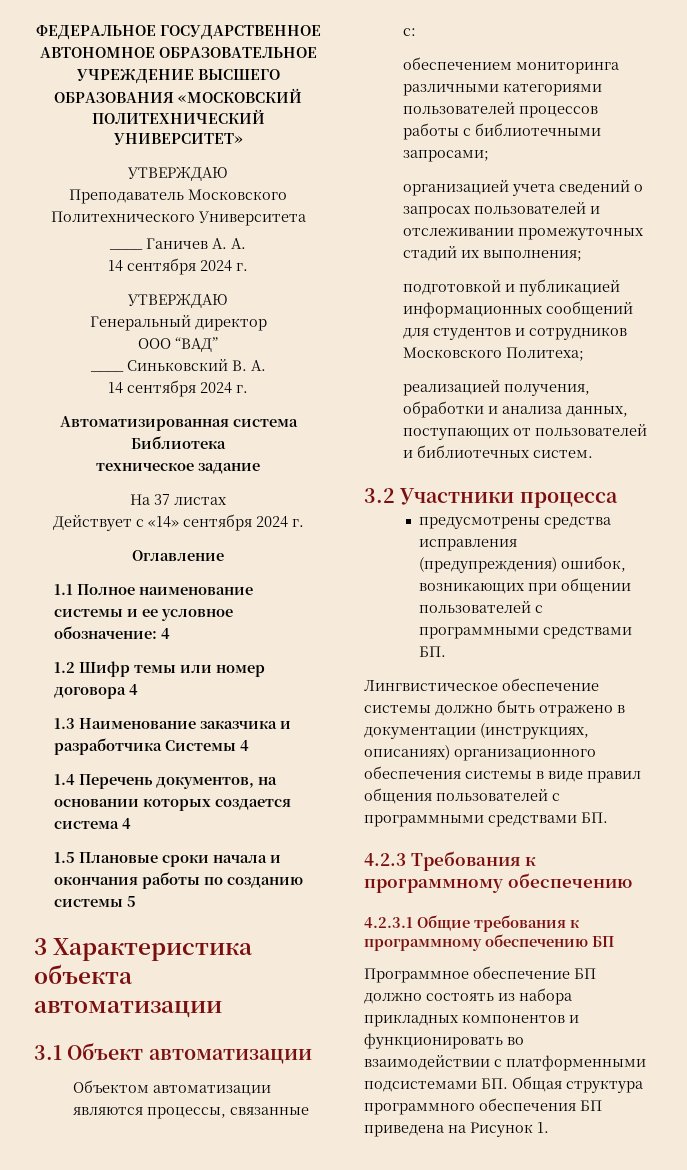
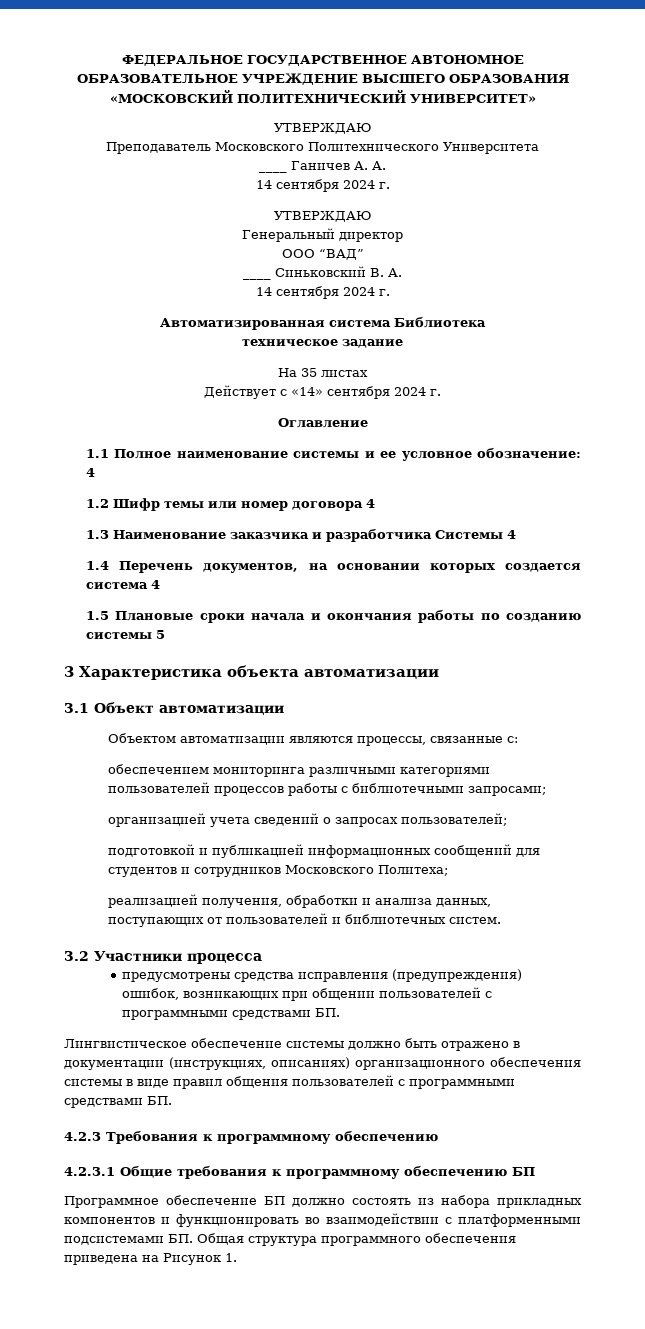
- На 37 листах
+ На 35 листах
- организацией учета сведений о запросах пользователей и отслеживании промежуточных стадий их выполнения;
+ организацией учета сведений о запросах пользователей;
- Программное обеспечение БП должно состоять из набора прикладных компонентов и функционировать во взаимодействии с платформенными подсистемами БП. Общая структура программного обеспечения БП приведена на Рисунок 1.
+ Программное обеспечение БП должно состоять из набора прикладных компонентов и функционировать во взаимодействии с платформенными подсистемами БП. Общая структура программного обеспечения приведена на Рисунок 1.

